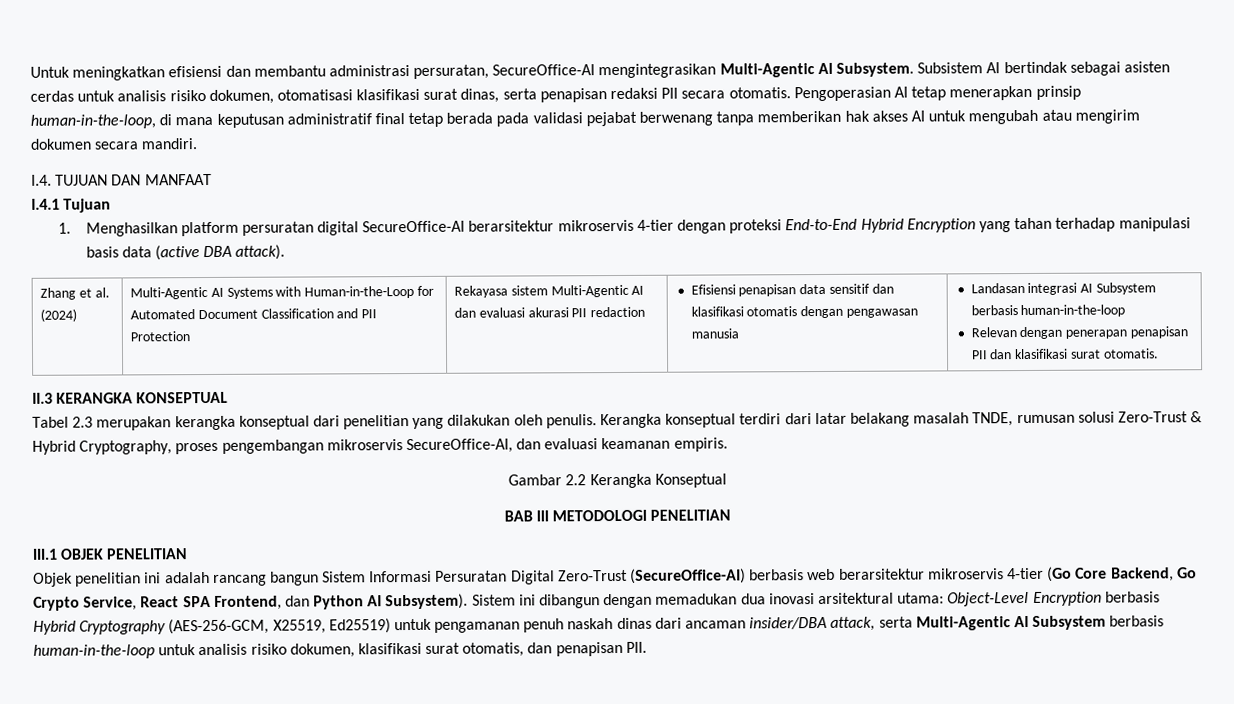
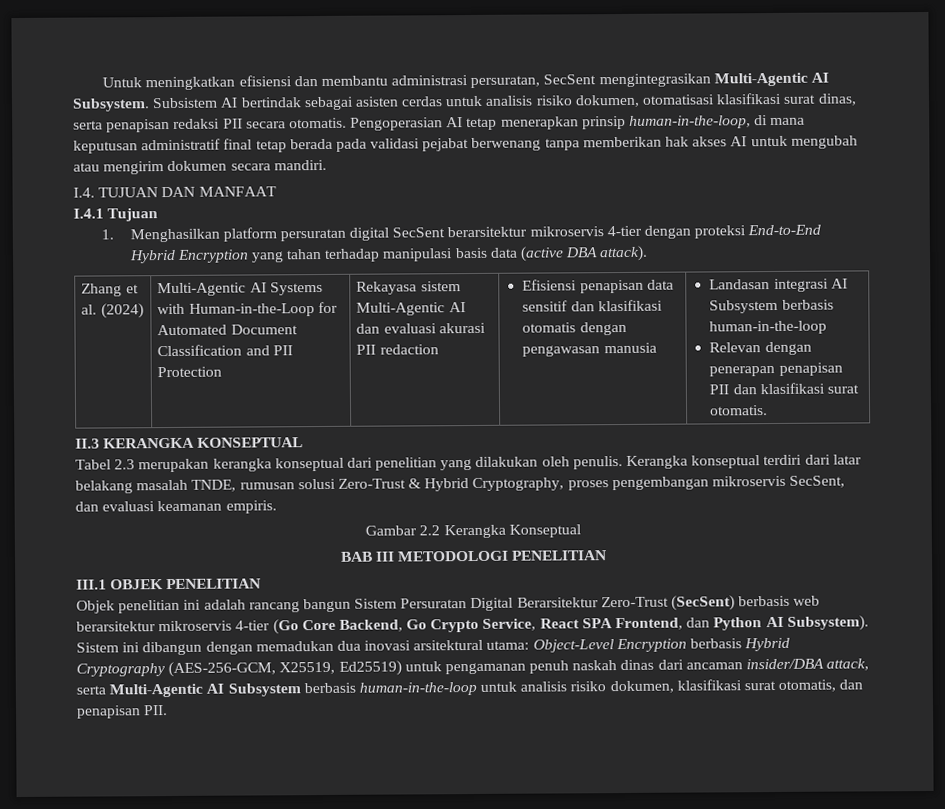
- Untuk meningkatkan efisiensi dan membantu administrasi persuratan, SecureOffice-AI mengintegrasikan Multi-Agentic AI Subsystem.
+ Untuk meningkatkan efisiensi dan membantu administrasi persuratan, SecSent mengintegrasikan Multi-Agentic AI Subsystem.
- 1. Menghasilkan platform persuratan digital SecureOffice-AI berarsitektur mikroservis 4-tier dengan proteksi End-to-End Hybrid Encryption yang tahan terhadap manipulasi basis data (active DBA attack).
+ 1. Menghasilkan platform persuratan digital SecSent berarsitektur mikroservis 4-tier dengan proteksi End-to-End Hybrid Encryption yang tahan terhadap manipulasi basis data (active DBA attack).
- Kerangka konseptual terdiri dari latar belakang masalah TNDE, rumusan solusi Zero-Trust & Hybrid Cryptography, proses pengembangan mikroservis SecureOffice-AI, dan evaluasi keamanan empiris.
+ Kerangka konseptual terdiri dari latar belakang masalah TNDE, rumusan solusi Zero-Trust & Hybrid Cryptography, proses pengembangan mikroservis SecSent, dan evaluasi keamanan empiris.
- Objek penelitian ini adalah rancang bangun Sistem Informasi Persuratan Digital Zero-Trust (SecureOffice-AI) berbasis web berarsitektur mikroservis 4-tier (Go Core Backend, Go Crypto Service, React SPA Frontend, dan Python AI Subsystem).
+ Objek penelitian ini adalah rancang bangun Sistem Persuratan Digital Berarsitektur Zero-Trust (SecSent) berbasis web berarsitektur mikroservis 4-tier (Go Core Backend, Go Crypto Service, React SPA Frontend, dan Python AI Subsystem).

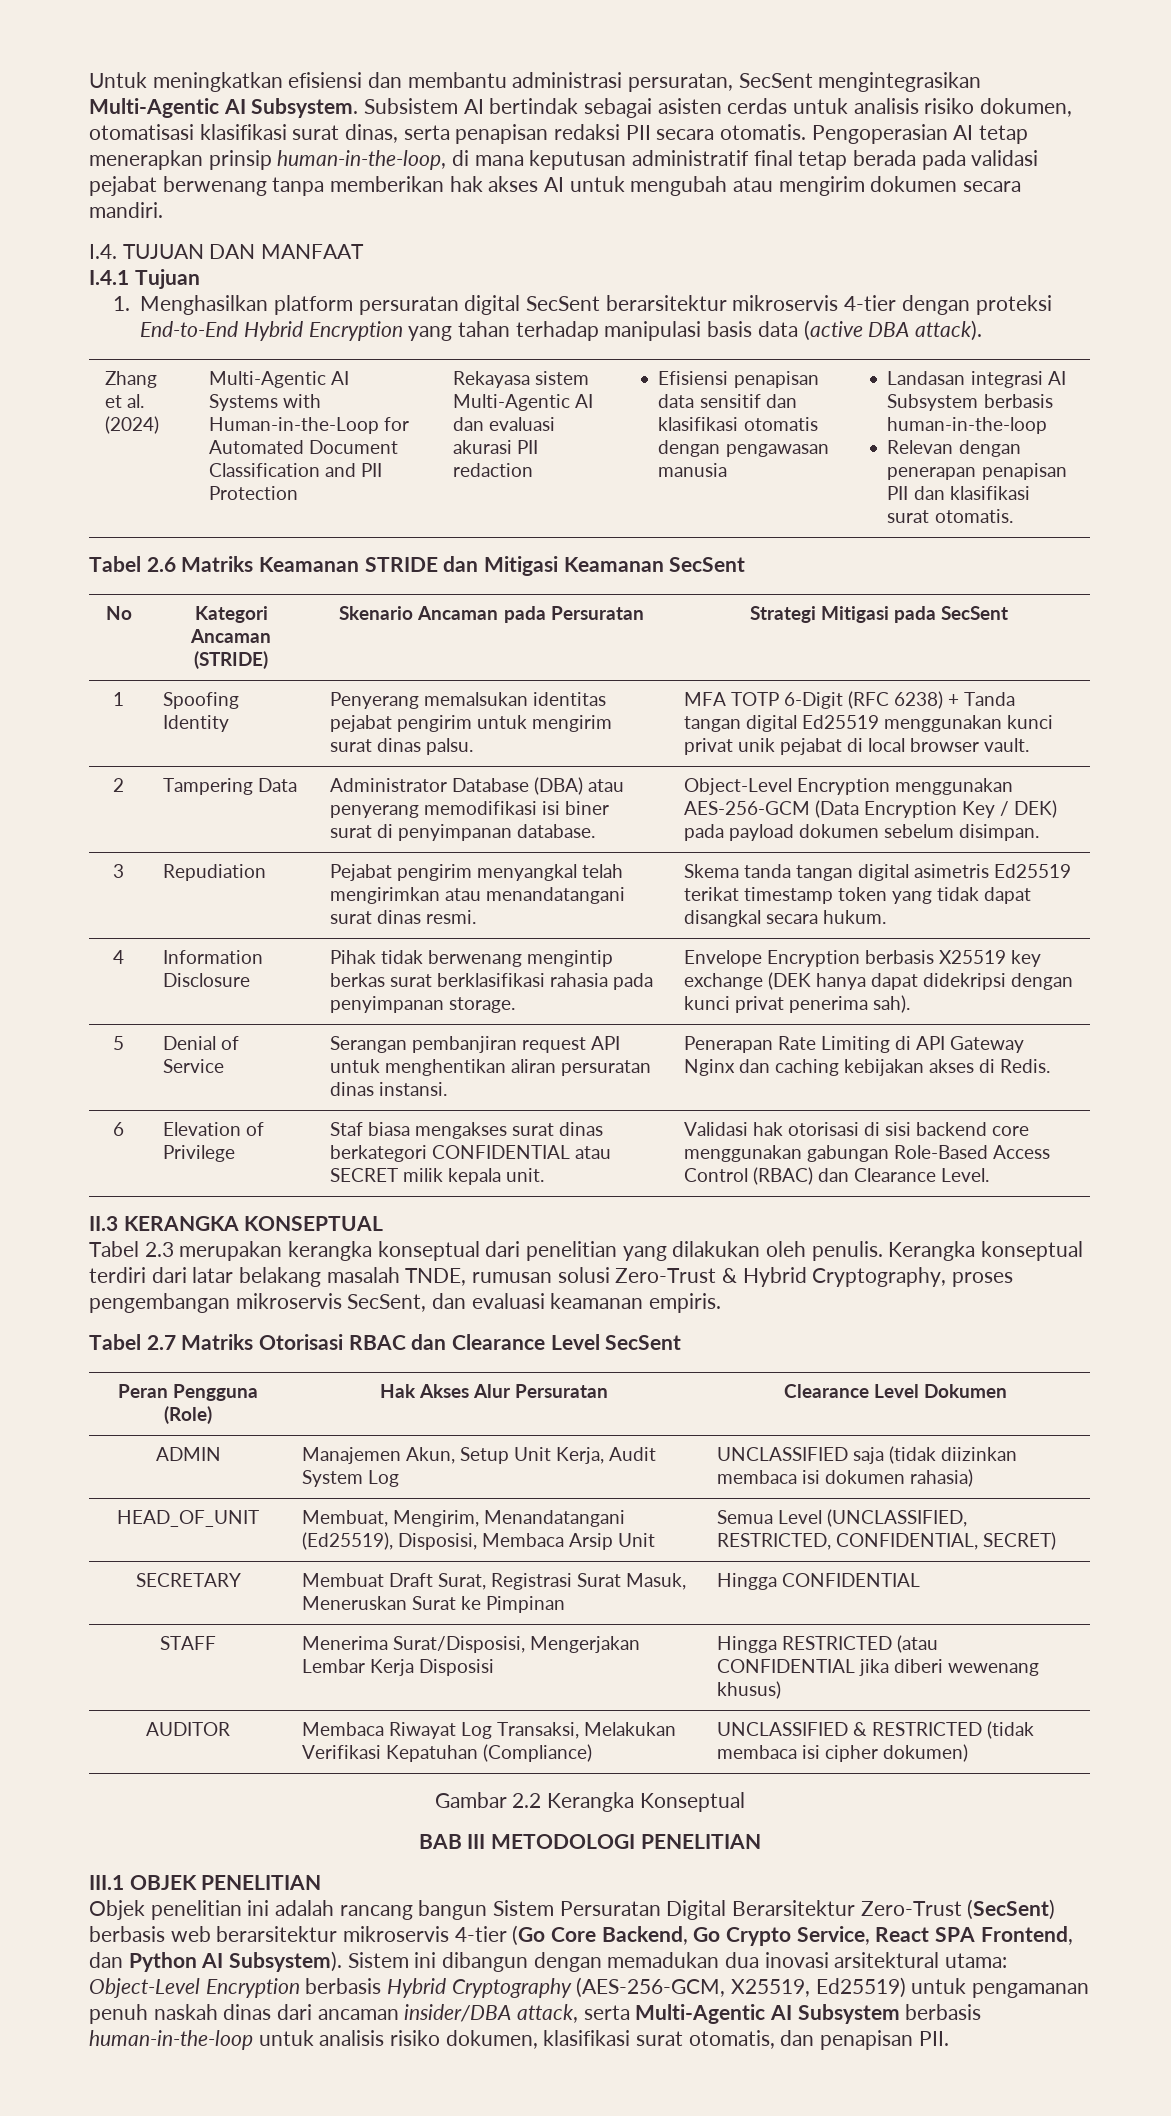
+ Tabel 2.6 Matriks Keamanan STRIDE dan Mitigasi Keamanan SecSent
+ No | Kategori Ancaman (STRIDE) | Skenario Ancaman pada Persuratan | Strategi Mitigasi pada SecSent
+ 1 | Spoofing Identity | Penyerang memalsukan identitas pejabat pengirim untuk mengirim surat dinas palsu. | MFA TOTP 6-Digit (RFC 6238) + Tanda tangan digital Ed25519 menggunakan kunci privat unik pejabat di local browser vault.
+ 2 | Tampering Data | Administrator Database (DBA) atau penyerang memodifikasi isi biner surat di penyimpanan database. | Object-Level Encryption menggunakan AES-256-GCM (Data Encryption Key / DEK) pada payload dokumen sebelum disimpan.
+ 3 | Repudiation | Pejabat pengirim menyangkal telah mengirimkan atau menandatangani surat dinas resmi. | Skema tanda tangan digital asimetris Ed25519 terikat timestamp token yang tidak dapat disangkal secara hukum.
+ 4 | Information Disclosure | Pihak tidak berwenang mengintip berkas surat berklasifikasi rahasia pada penyimpanan storage. | Envelope Encryption berbasis X25519 key exchange (DEK hanya dapat didekripsi dengan kunci privat penerima sah).
+ 5 | Denial of Service | Serangan pembanjiran request API untuk menghentikan aliran persuratan dinas instansi. | Penerapan Rate Limiting di API Gateway Nginx dan caching kebijakan akses di Redis.
+ 6 | Elevation of Privilege | Staf biasa mengakses surat dinas berkategori CONFIDENTIAL atau SECRET milik kepala unit. | Validasi hak otorisasi di sisi backend core menggunakan gabungan Role-Based Access Control (RBAC) dan Clearance Level.
+ Tabel 2.7 Matriks Otorisasi RBAC dan Clearance Level SecSent
+ Peran Pengguna (Role) | Hak Akses Alur Persuratan | Clearance Level Dokumen
+ ADMIN | Manajemen Akun, Setup Unit Kerja, Audit System Log | UNCLASSIFIED saja (tidak diizinkan membaca isi dokumen rahasia)
+ HEAD_OF_UNIT | Membuat, Mengirim, Menandatangani (Ed25519), Disposisi, Membaca Arsip Unit | Semua Level (UNCLASSIFIED, RESTRICTED, CONFIDENTIAL, SECRET)
+ SECRETARY | Membuat Draft Surat, Registrasi Surat Masuk, Meneruskan Surat ke Pimpinan | Hingga CONFIDENTIAL
+ STAFF | Menerima Surat/Disposisi, Mengerjakan Lembar Kerja Disposisi | Hingga RESTRICTED (atau CONFIDENTIAL jika diberi wewenang khusus)
+ AUDITOR | Membaca Riwayat Log Transaksi, Melakukan Verifikasi Kepatuhan (Compliance) | UNCLASSIFIED & RESTRICTED (tidak membaca isi cipher dokumen)

